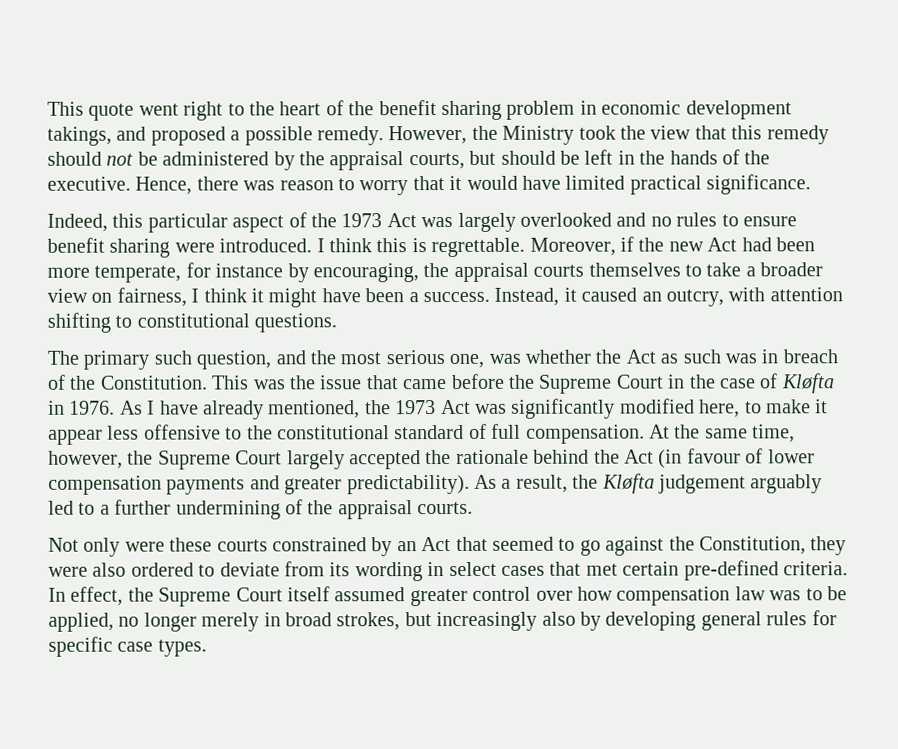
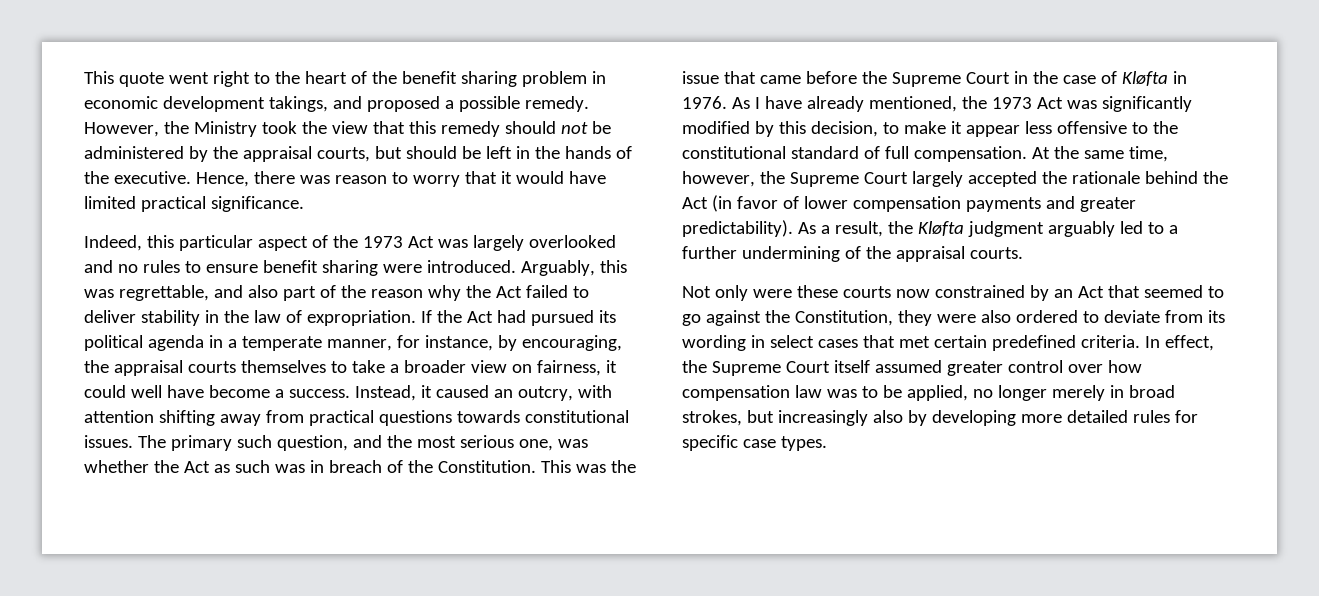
- I think this is regrettable. Moreover, if the new Act had been more temperate, for instance by encouraging, the appraisal courts themselves to take a broader view on fairness, I think it might have been a success.
+ Arguably, this was regrettable, and also part of the reason why the Act failed to deliver stability in the law of expropriation. If the Act had pursued its political agenda in a temperate manner, for instance, by encouraging, the appraisal courts themselves to take a broader view on fairness, it could well have become a success.
- Instead, it caused an outcry, with attention shifting to constitutional questions.
- The primary such question, and the most serious one, was whether the Act as such was in breach of the Constitution.
+ Instead, it caused an outcry, with attention shifting away from practical questions towards constitutional issues. The primary such question, and the most serious one, was whether the Act as such was in breach of the Constitution.
- As I have already mentioned, the 1973 Act was significantly modified here, to make it appear less offensive to the constitutional standard of full compensation.
+ As I have already mentioned, the 1973 Act was significantly modified by this decision, to make it appear less offensive to the constitutional standard of full compensation.
- At the same time, however, the Supreme Court largely accepted the rationale behind the Act (in favour of lower compensation payments and greater predictability).
+ At the same time, however, the Supreme Court largely accepted the rationale behind the Act (in favor of lower compensation payments and greater predictability).
- As a result, the Kløfta judgement arguably led to a further undermining of the appraisal courts.
+ As a result, the Kløfta judgment arguably led to a further undermining of the appraisal courts.
- Not only were these courts constrained by an Act that seemed to go against the Constitution, they were also ordered to deviate from its wording in select cases that met certain pre-defined criteria.
+ Not only were these courts now constrained by an Act that seemed to go against the Constitution, they were also ordered to deviate from its wording in select cases that met certain predefined criteria.
- In effect, the Supreme Court itself assumed greater control over how compensation law was to be applied, no longer merely in broad strokes, but increasingly also by developing general rules for specific case types.
+ In effect, the Supreme Court itself assumed greater control over how compensation law was to be applied, no longer merely in broad strokes, but increasingly also by developing more detailed rules for specific case types.

